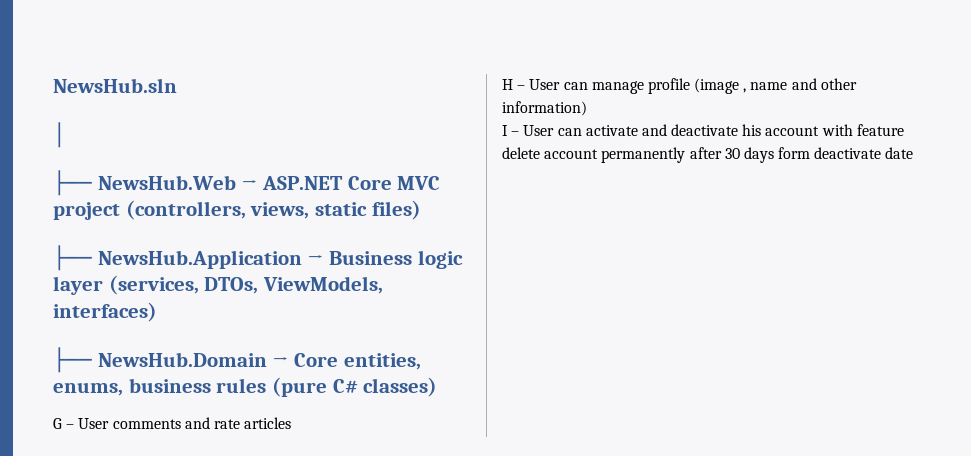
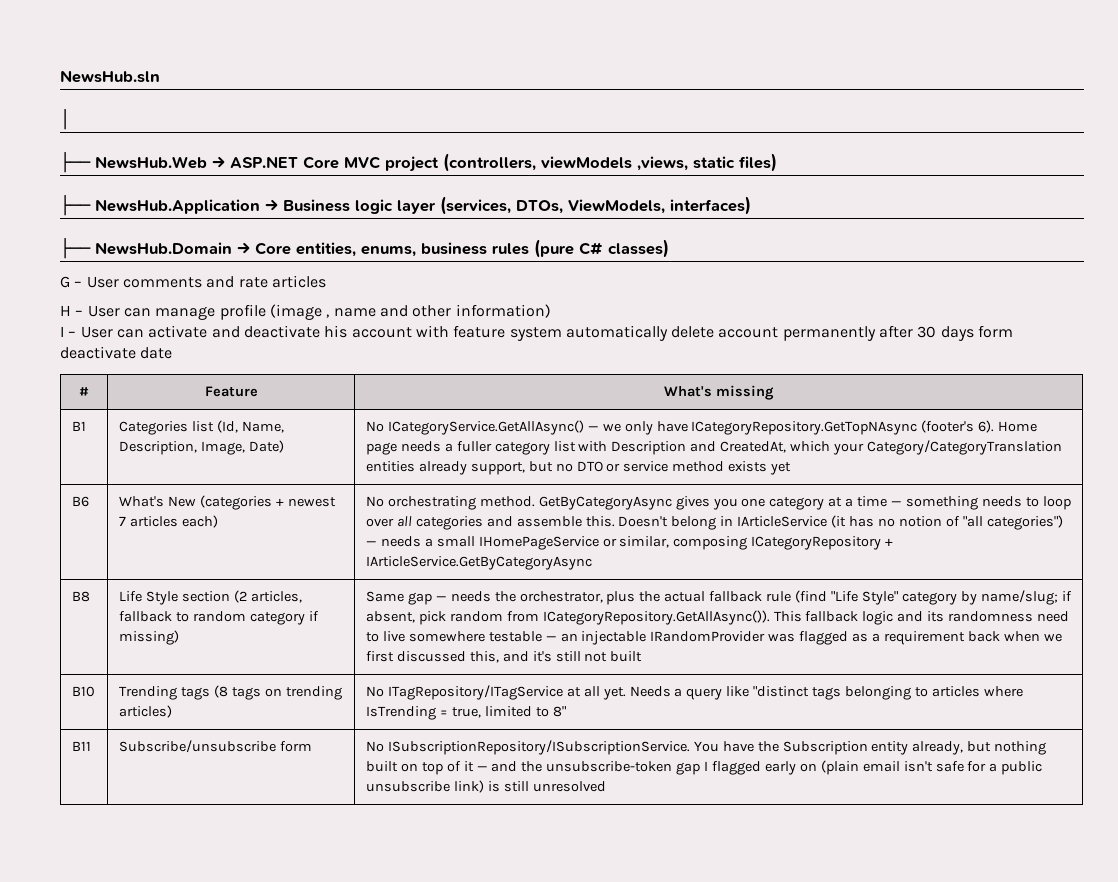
- ├── NewsHub.Web → ASP.NET Core MVC project (controllers, views, static files)
+ ├── NewsHub.Web → ASP.NET Core MVC project (controllers, viewModels ,views, static files)
- I – User can activate and deactivate his account with feature delete account permanently after 30 days form deactivate date
+ I – User can activate and deactivate his account with feature system automatically delete account permanently after 30 days form deactivate date
+ # | Feature | What's missing
+ B1 | Categories list (Id, Name, Description, Image, Date) | No ICategoryService.GetAllAsync() — we only have ICategoryRepository.GetTopNAsync (footer's 6). Home page needs a fuller category list with Description and CreatedAt, which your Category/CategoryTranslation entities already support, but no DTO or service method exists yet
+ B6 | What's New (categories + newest 7 articles each) | No orchestrating method. GetByCategoryAsync gives you one category at a time — something needs to loop over all categories and assemble this. Doesn't belong in IArticleService (it has no notion of "all categories") — needs a small IHomePageService or similar, composing ICategoryRepository + IArticleService.GetByCategoryAsync
+ B8 | Life Style section (2 articles, fallback to random category if missing) | Same gap — needs the orchestrator, plus the actual fallback rule (find "Life Style" category by name/slug; if absent, pick random from ICategoryRepository.GetAllAsync()). This fallback logic and its randomness need to live somewhere testable — an injectable IRandomProvider was flagged as a requirement back when we first discussed this, and it's still not built
+ B10 | Trending tags (8 tags on trending articles) | No ITagRepository/ITagService at all yet. Needs a query like "distinct tags belonging to articles where IsTrending = true, limited to 8"
+ B11 | Subscribe/unsubscribe form | No ISubscriptionRepository/ISubscriptionService. You have the Subscription entity already, but nothing built on top of it — and the unsubscribe-token gap I flagged early on (plain email isn't safe for a public unsubscribe link) is still unresolved

